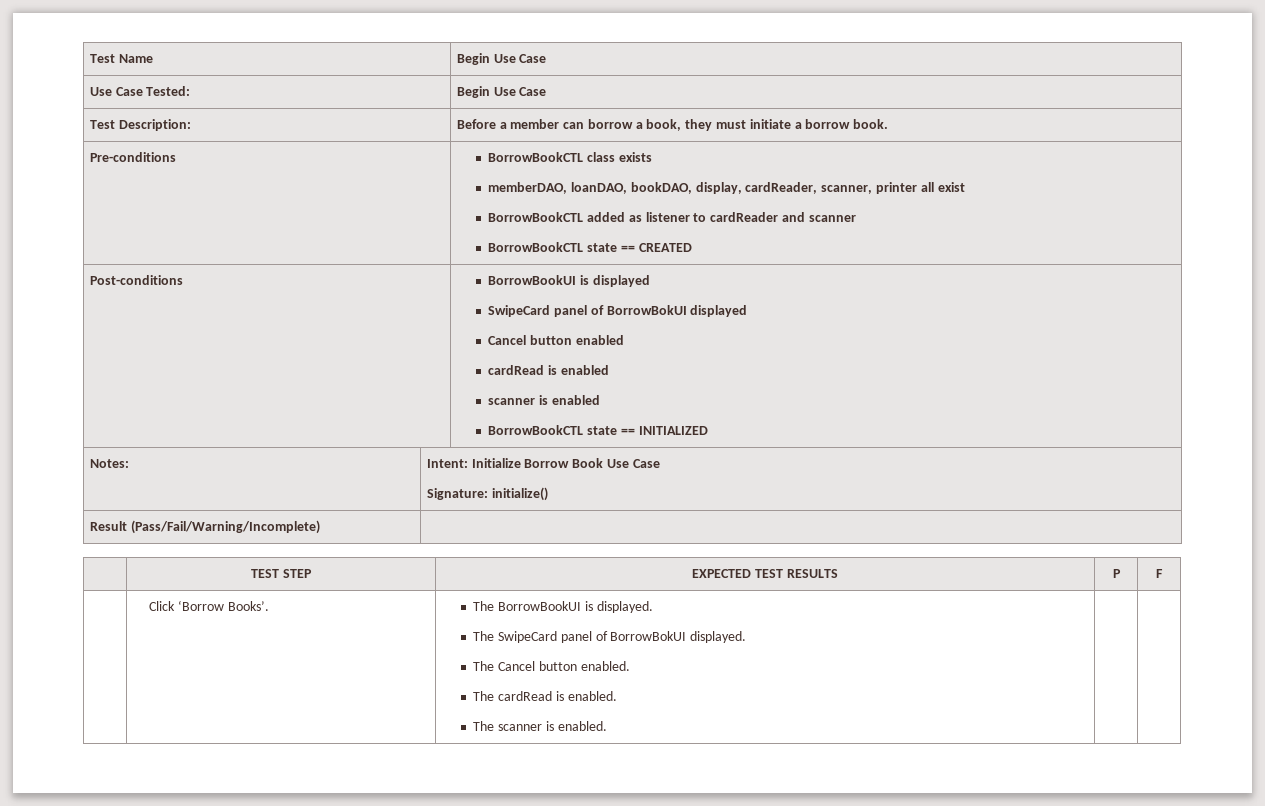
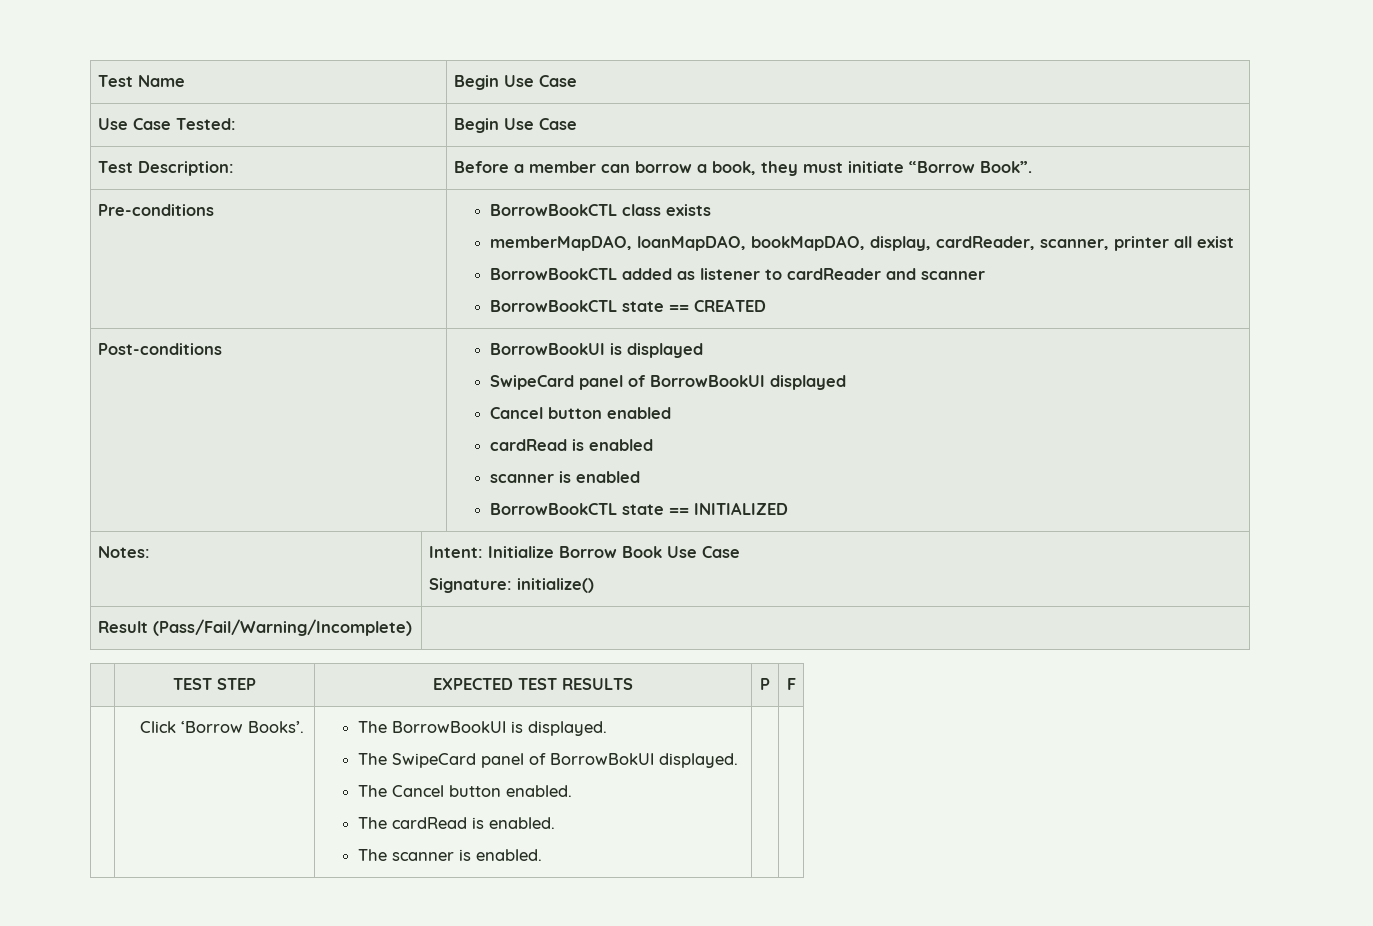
- Test Description: | Before a member can borrow a book, they must initiate a borrow book.
+ Test Description: | Before a member can borrow a book, they must initiate “Borrow Book”.
  Pre-conditions | BorrowBookCTL class exists
- memberDAO, loanDAO, bookDAO, display, cardReader, scanner, printer all exist
+ memberMapDAO, loanMapDAO, bookMapDAO, display, cardReader, scanner, printer all exist
  Post-conditions | BorrowBookUI is displayed
- SwipeCard panel of BorrowBokUI displayed
+ SwipeCard panel of BorrowBookUI displayed

